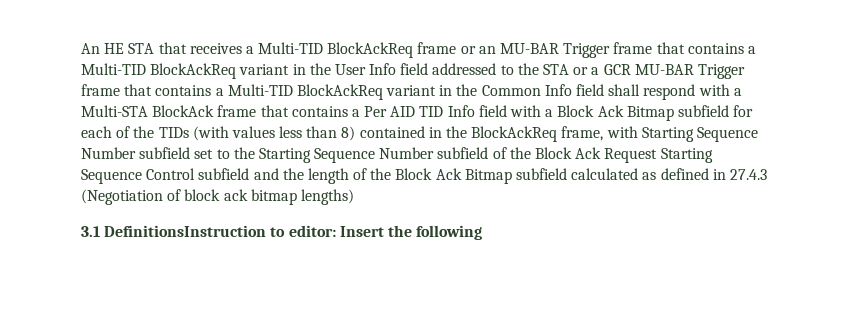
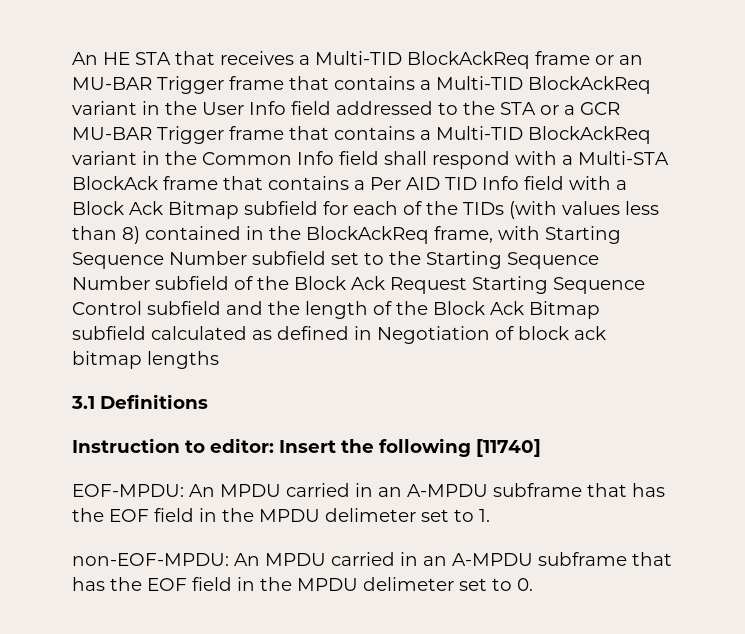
- An HE STA that receives a Multi-TID BlockAckReq frame or an MU-BAR Trigger frame that contains a Multi-TID BlockAckReq variant in the User Info field addressed to the STA or a GCR MU-BAR Trigger frame that contains a Multi-TID BlockAckReq variant in the Common Info field shall respond with a Multi-STA BlockAck frame that contains a Per AID TID Info field with a Block Ack Bitmap subfield for each of the TIDs (with values less than 8) contained in the BlockAckReq frame, with Starting Sequence Number subfield set to the Starting Sequence Number subfield of the Block Ack Request Starting Sequence Control subfield and the length of the Block Ack Bitmap subfield calculated as defined in 27.4.3 (Negotiation of block ack bitmap lengths)
+ An HE STA that receives a Multi-TID BlockAckReq frame or an MU-BAR Trigger frame that contains a Multi-TID BlockAckReq variant in the User Info field addressed to the STA or a GCR MU-BAR Trigger frame that contains a Multi-TID BlockAckReq variant in the Common Info field shall respond with a Multi-STA BlockAck frame that contains a Per AID TID Info field with a Block Ack Bitmap subfield for each of the TIDs (with values less than 8) contained in the BlockAckReq frame, with Starting Sequence Number subfield set to the Starting Sequence Number subfield of the Block Ack Request Starting Sequence Control subfield and the length of the Block Ack Bitmap subfield calculated as defined in Negotiation of block ack bitmap lengths
- 3.1 DefinitionsInstruction to editor: Insert the following
+ 3.1 Definitions
+ Instruction to editor: Insert the following [11740]
+ EOF-MPDU: An MPDU carried in an A-MPDU subframe that has the EOF field in the MPDU delimeter set to 1.
+ non-EOF-MPDU: An MPDU carried in an A-MPDU subframe that has the EOF field in the MPDU delimeter set to 0.

